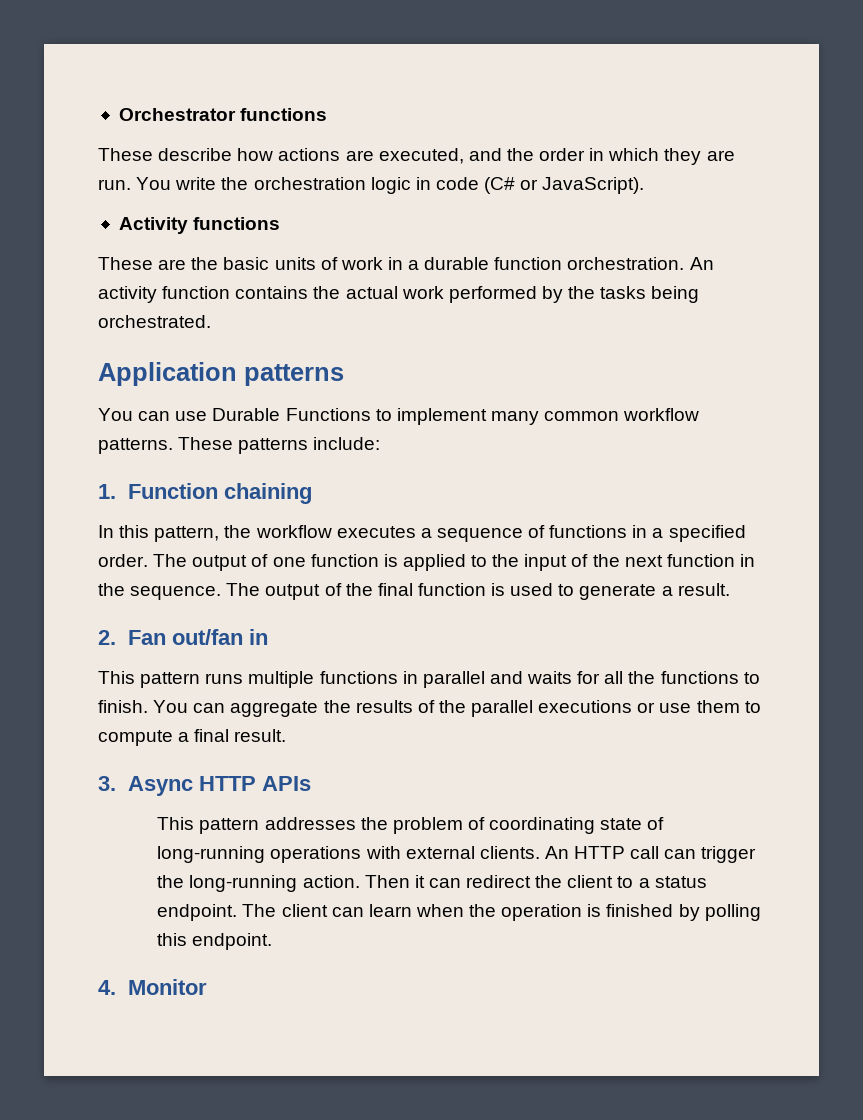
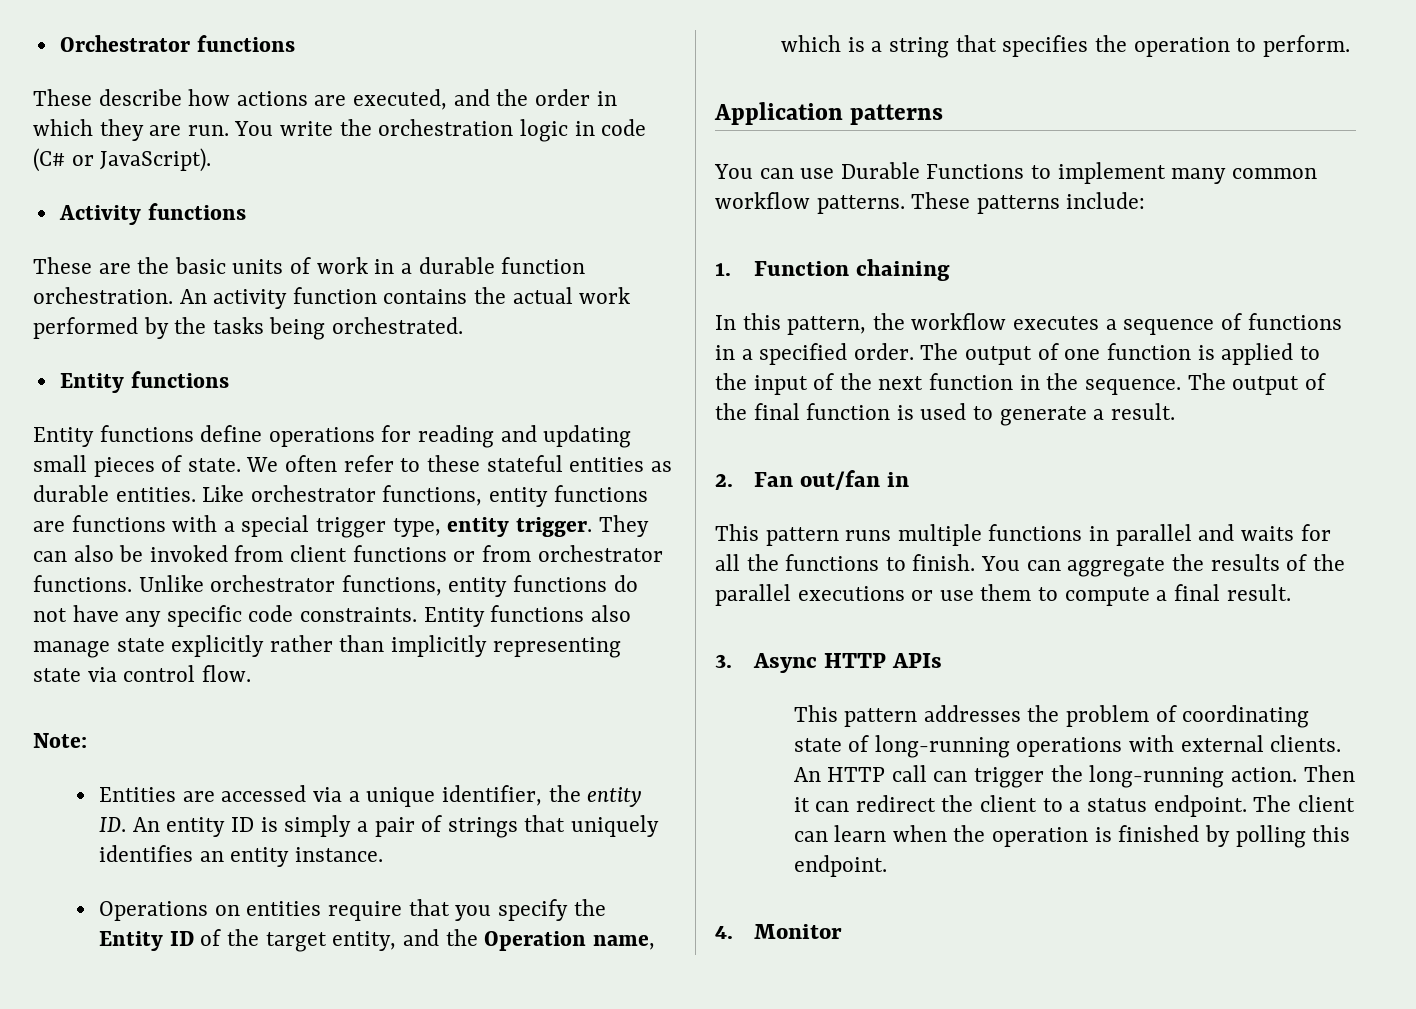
  An activity function contains the actual work performed by the tasks being orchestrated.
+ Entity functions
+ Entity functions define operations for reading and updating small pieces of state. We often refer to these stateful entities as durable entities. Like orchestrator functions, entity functions are functions with a special trigger type, entity trigger. They can also be invoked from client functions or from orchestrator functions. Unlike orchestrator functions, entity functions do not have any specific code constraints. Entity functions also manage state explicitly rather than implicitly representing state via control flow.
+ Note:
+ Entities are accessed via a unique identifier, the entity ID. An entity ID is simply a pair of strings that uniquely identifies an entity instance.
+ Operations on entities require that you specify the Entity ID of the target entity, and the Operation name, which is a string that specifies the operation to perform.

